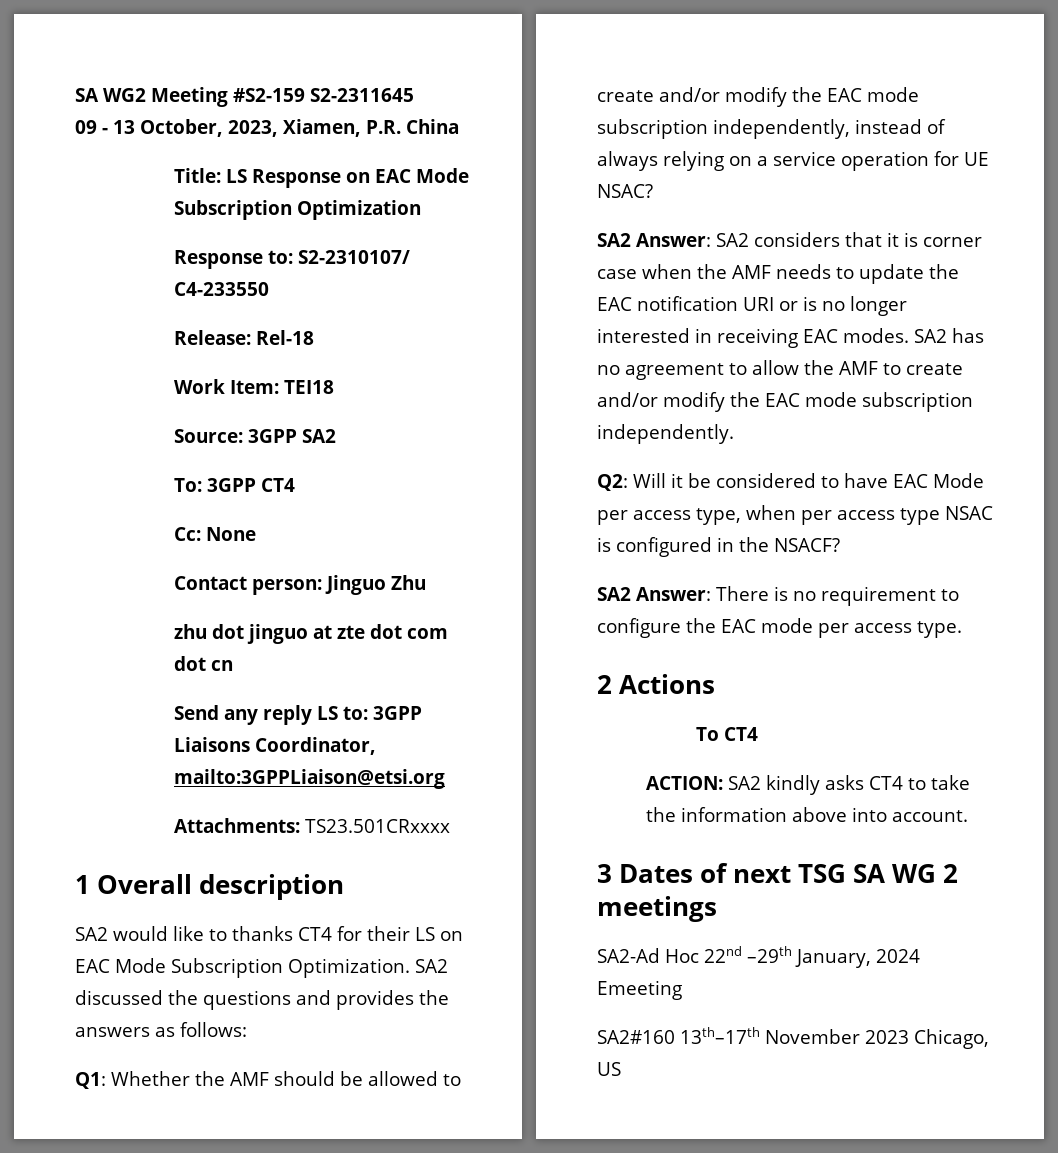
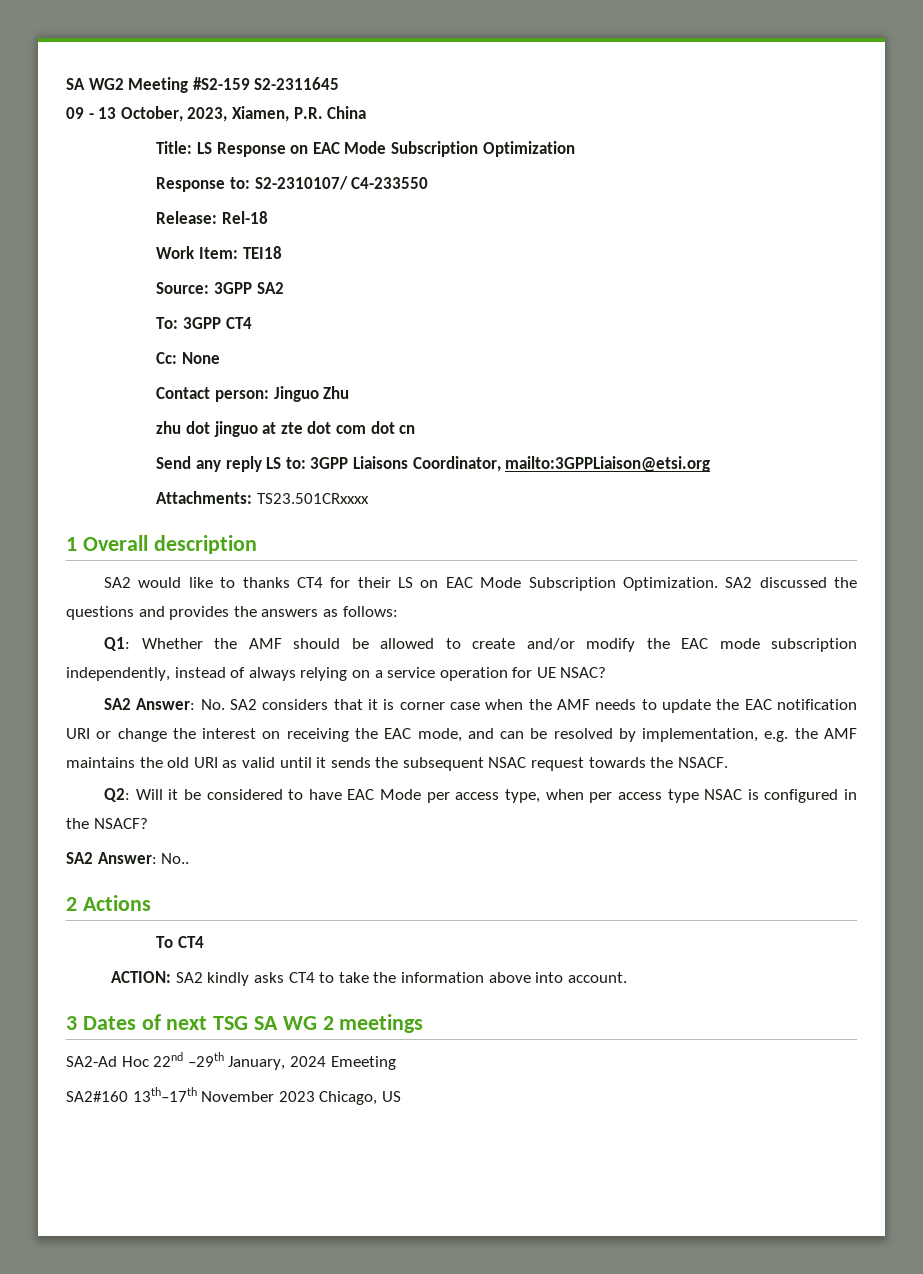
- SA2 Answer: SA2 considers that it is corner case when the AMF needs to update the EAC notification URI or is no longer interested in receiving EAC modes. SA2 has no agreement to allow the AMF to create and/or modify the EAC mode subscription independently.
+ SA2 Answer: No. SA2 considers that it is corner case when the AMF needs to update the EAC notification URI or change the interest on receiving the EAC mode, and can be resolved by implementation, e.g. the AMF maintains the old URI as valid until it sends the subsequent NSAC request towards the NSACF.
- SA2 Answer: There is no requirement to configure the EAC mode per access type.
+ SA2 Answer: No..

